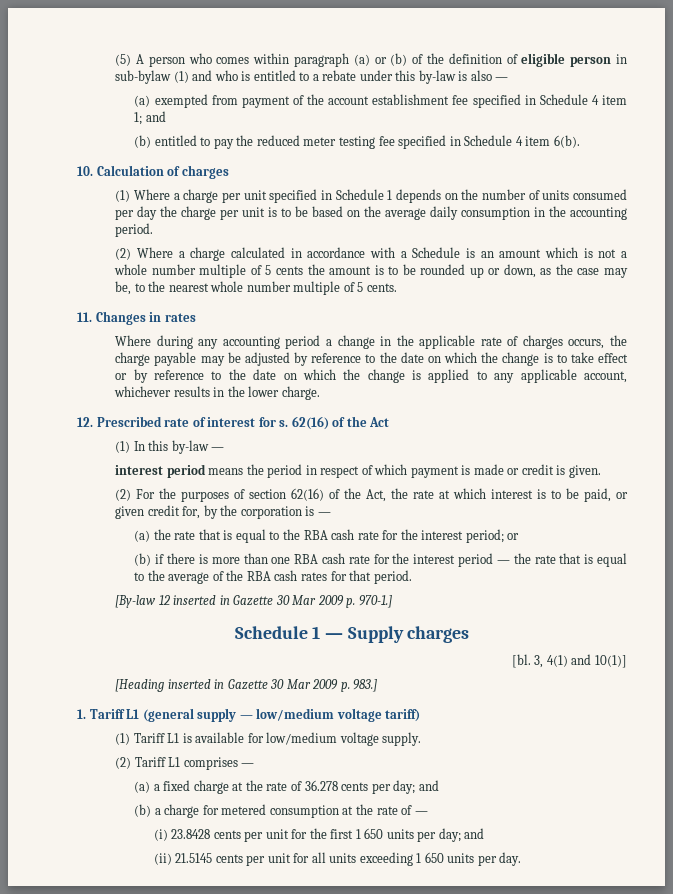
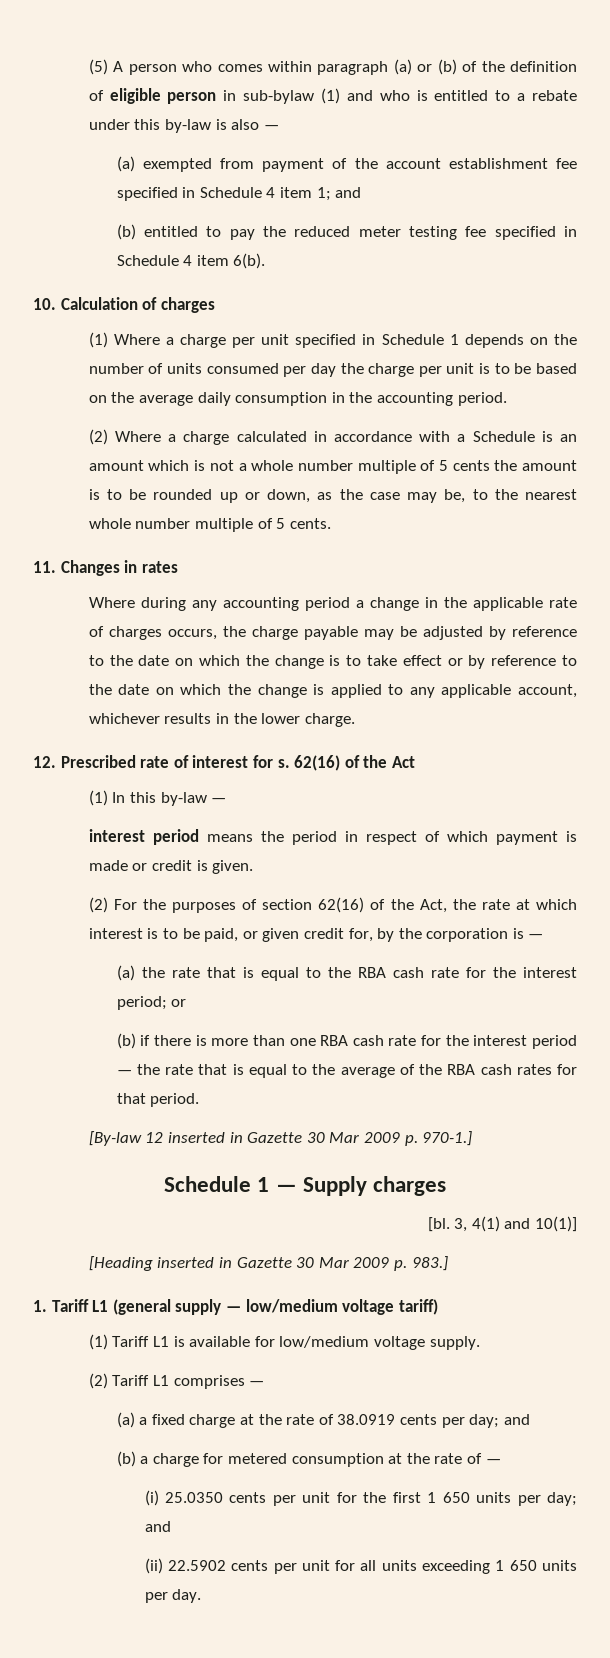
- (a) a fixed charge at the rate of 36.278 cents per day; and
+ (a) a fixed charge at the rate of 38.0919 cents per day; and
- (i) 23.8428 cents per unit for the first 1 650 units per day; and
+ (i) 25.0350 cents per unit for the first 1 650 units per day; and
- (ii) 21.5145 cents per unit for all units exceeding 1 650 units per day.
+ (ii) 22.5902 cents per unit for all units exceeding 1 650 units per day.

